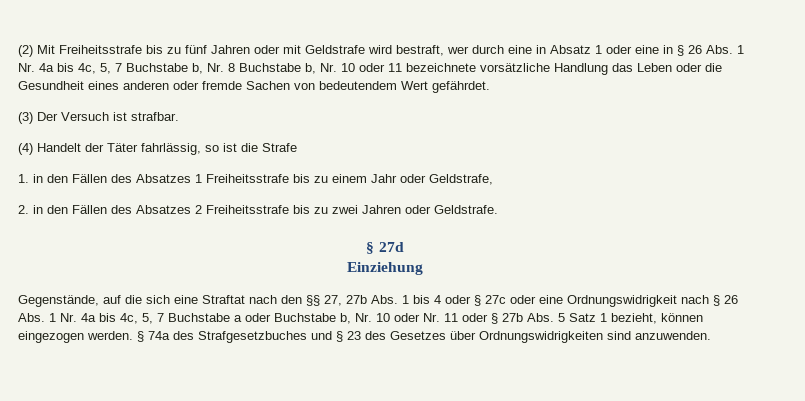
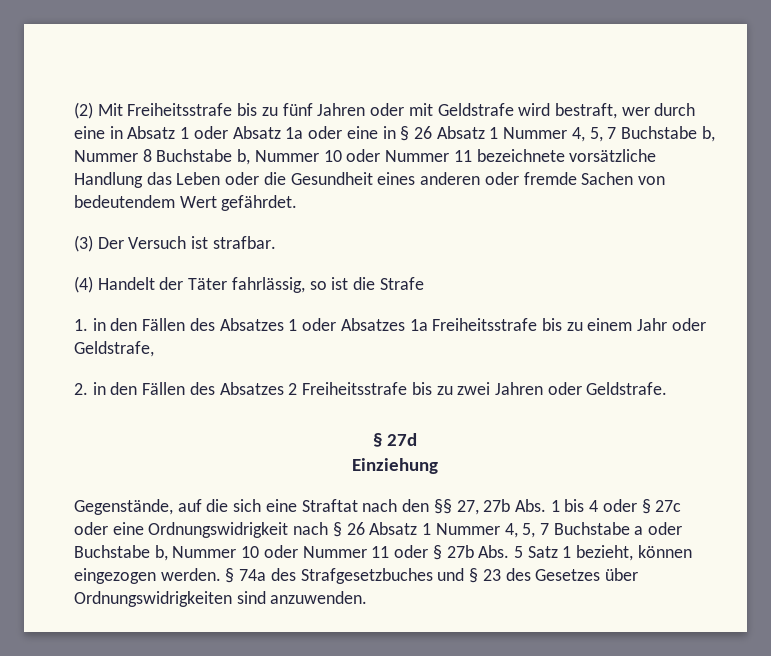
- (2) Mit Freiheitsstrafe bis zu fünf Jahren oder mit Geldstrafe wird bestraft, wer durch eine in Absatz 1 oder eine in § 26 Abs. 1 Nr. 4a bis 4c, 5, 7 Buchstabe b, Nr. 8 Buchstabe b, Nr. 10 oder 11 bezeichnete vorsätzliche Handlung das Leben oder die Gesundheit eines anderen oder fremde Sachen von bedeutendem Wert gefährdet.
+ (2) Mit Freiheitsstrafe bis zu fünf Jahren oder mit Geldstrafe wird bestraft, wer durch eine in Absatz 1 oder Absatz 1a oder eine in § 26 Absatz 1 Nummer 4, 5, 7 Buchstabe b, Nummer 8 Buchstabe b, Nummer 10 oder Nummer 11 bezeichnete vorsätzliche Handlung das Leben oder die Gesundheit eines anderen oder fremde Sachen von bedeutendem Wert gefährdet.
- 1. in den Fällen des Absatzes 1 Freiheitsstrafe bis zu einem Jahr oder Geldstrafe,
+ 1. in den Fällen des Absatzes 1 oder Absatzes 1a Freiheitsstrafe bis zu einem Jahr oder Geldstrafe,
- Gegenstände, auf die sich eine Straftat nach den §§ 27, 27b Abs. 1 bis 4 oder § 27c oder eine Ordnungswidrigkeit nach § 26 Abs. 1 Nr. 4a bis 4c, 5, 7 Buchstabe a oder Buchstabe b, Nr. 10 oder Nr. 11 oder § 27b Abs. 5 Satz 1 bezieht, können eingezogen werden.
+ Gegenstände, auf die sich eine Straftat nach den §§ 27, 27b Abs. 1 bis 4 oder § 27c oder eine Ordnungswidrigkeit nach § 26 Absatz 1 Nummer 4, 5, 7 Buchstabe a oder Buchstabe b, Nummer 10 oder Nummer 11 oder § 27b Abs. 5 Satz 1 bezieht, können eingezogen werden.

